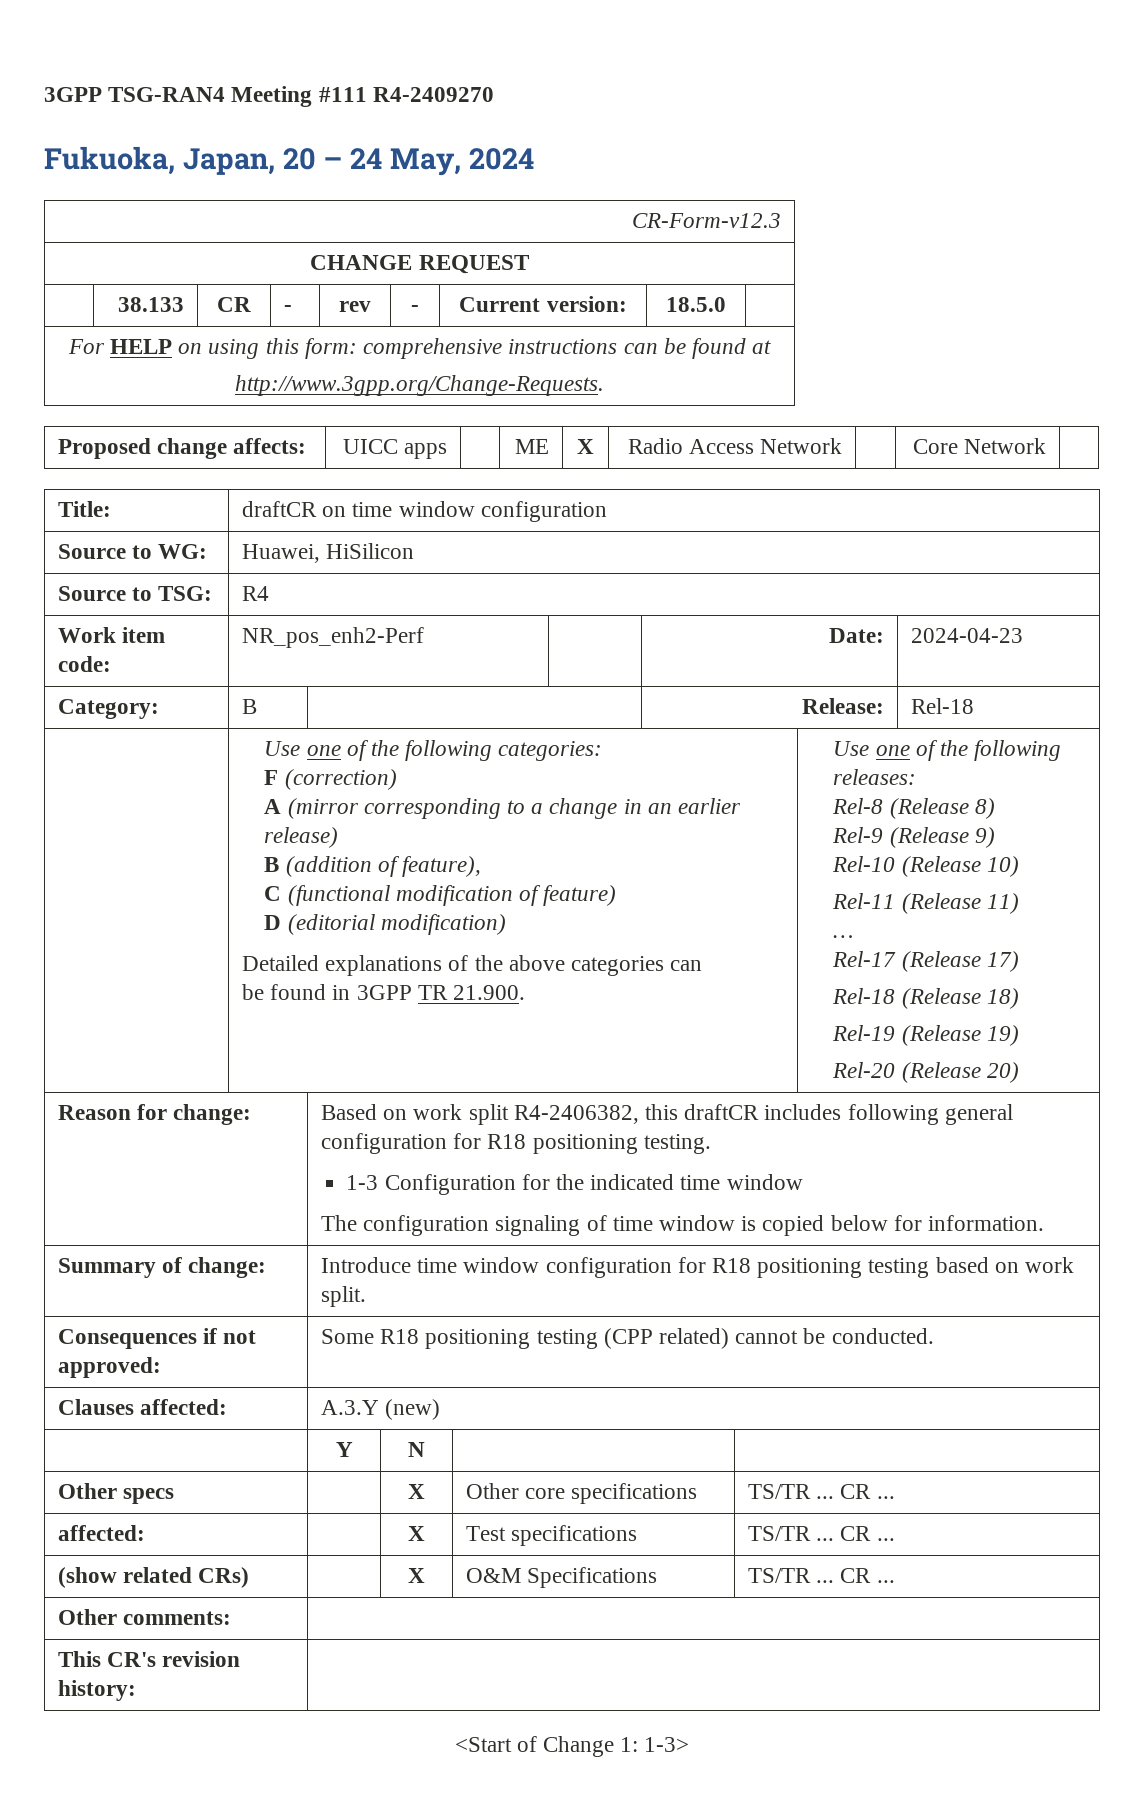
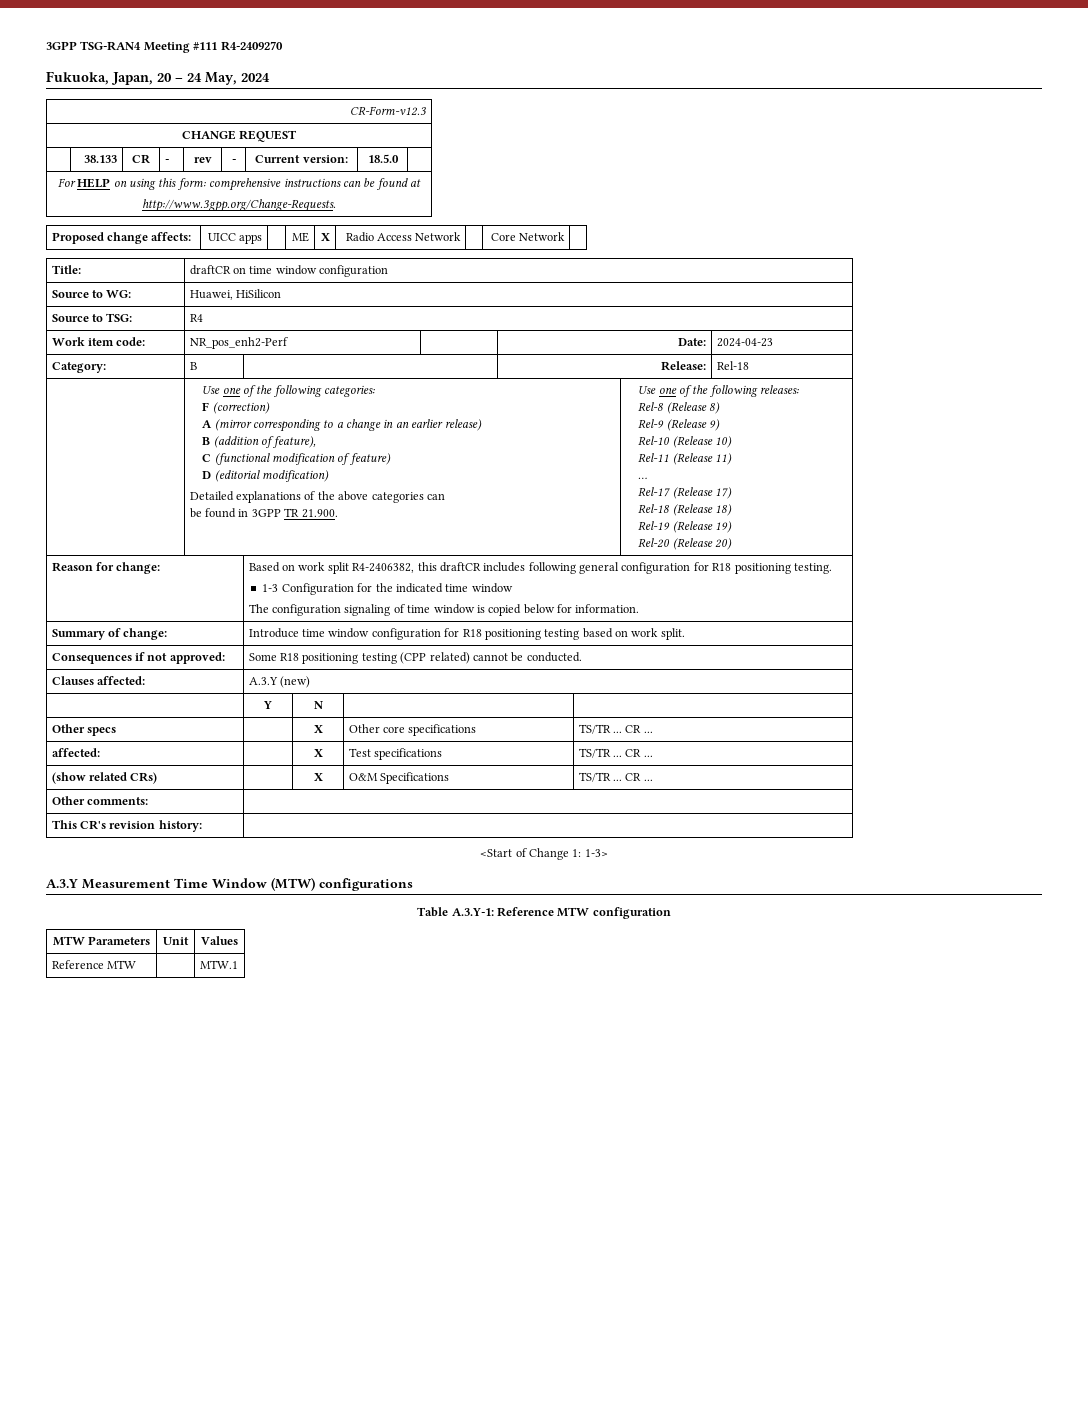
+ A.3.Y Measurement Time Window (MTW) configurations
+ Table A.3.Y-1: Reference MTW configuration
+ MTW Parameters | Unit | Values
+ Reference MTW | | MTW.1

